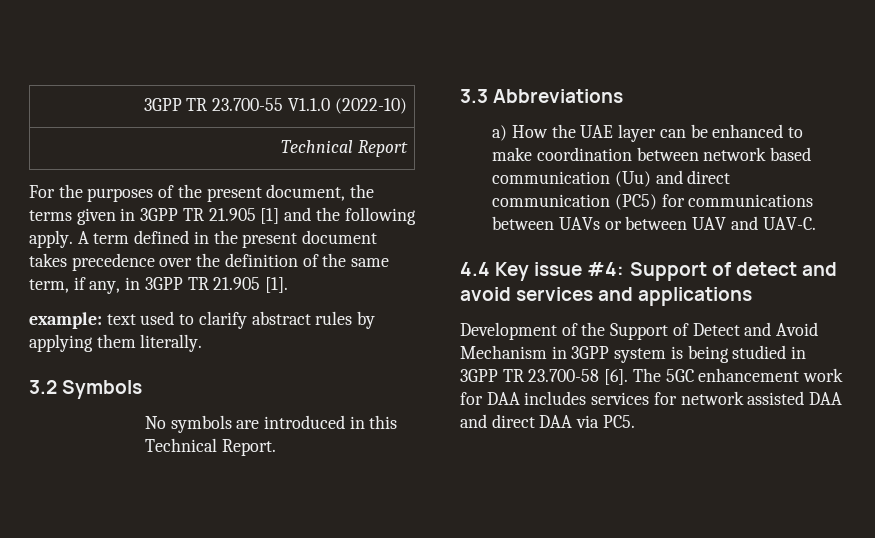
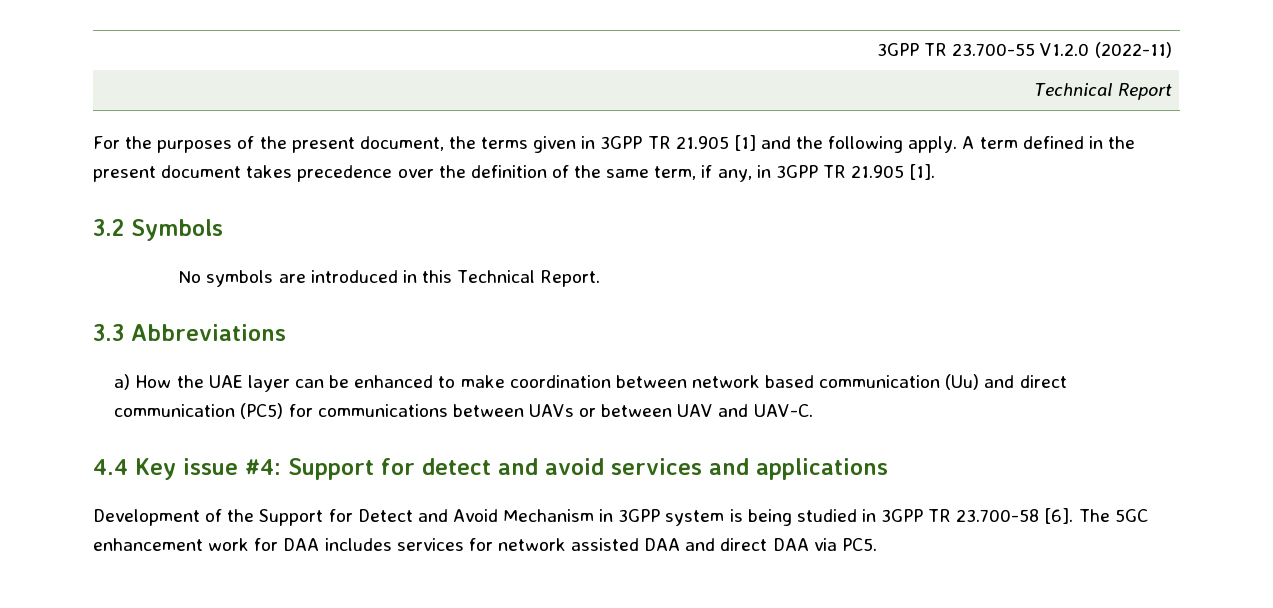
- 3GPP TR 23.700-55 V1.1.0 (2022-10)
+ 3GPP TR 23.700-55 V1.2.0 (2022-11)
- example: text used to clarify abstract rules by applying them literally.
- 4.4 Key issue #4: Support of detect and avoid services and applications
+ 4.4 Key issue #4: Support for detect and avoid services and applications
- Development of the Support of Detect and Avoid Mechanism in 3GPP system is being studied in 3GPP TR 23.700-58 [6].
+ Development of the Support for Detect and Avoid Mechanism in 3GPP system is being studied in 3GPP TR 23.700-58 [6].

